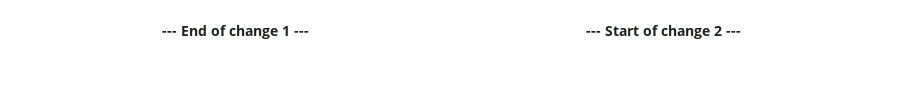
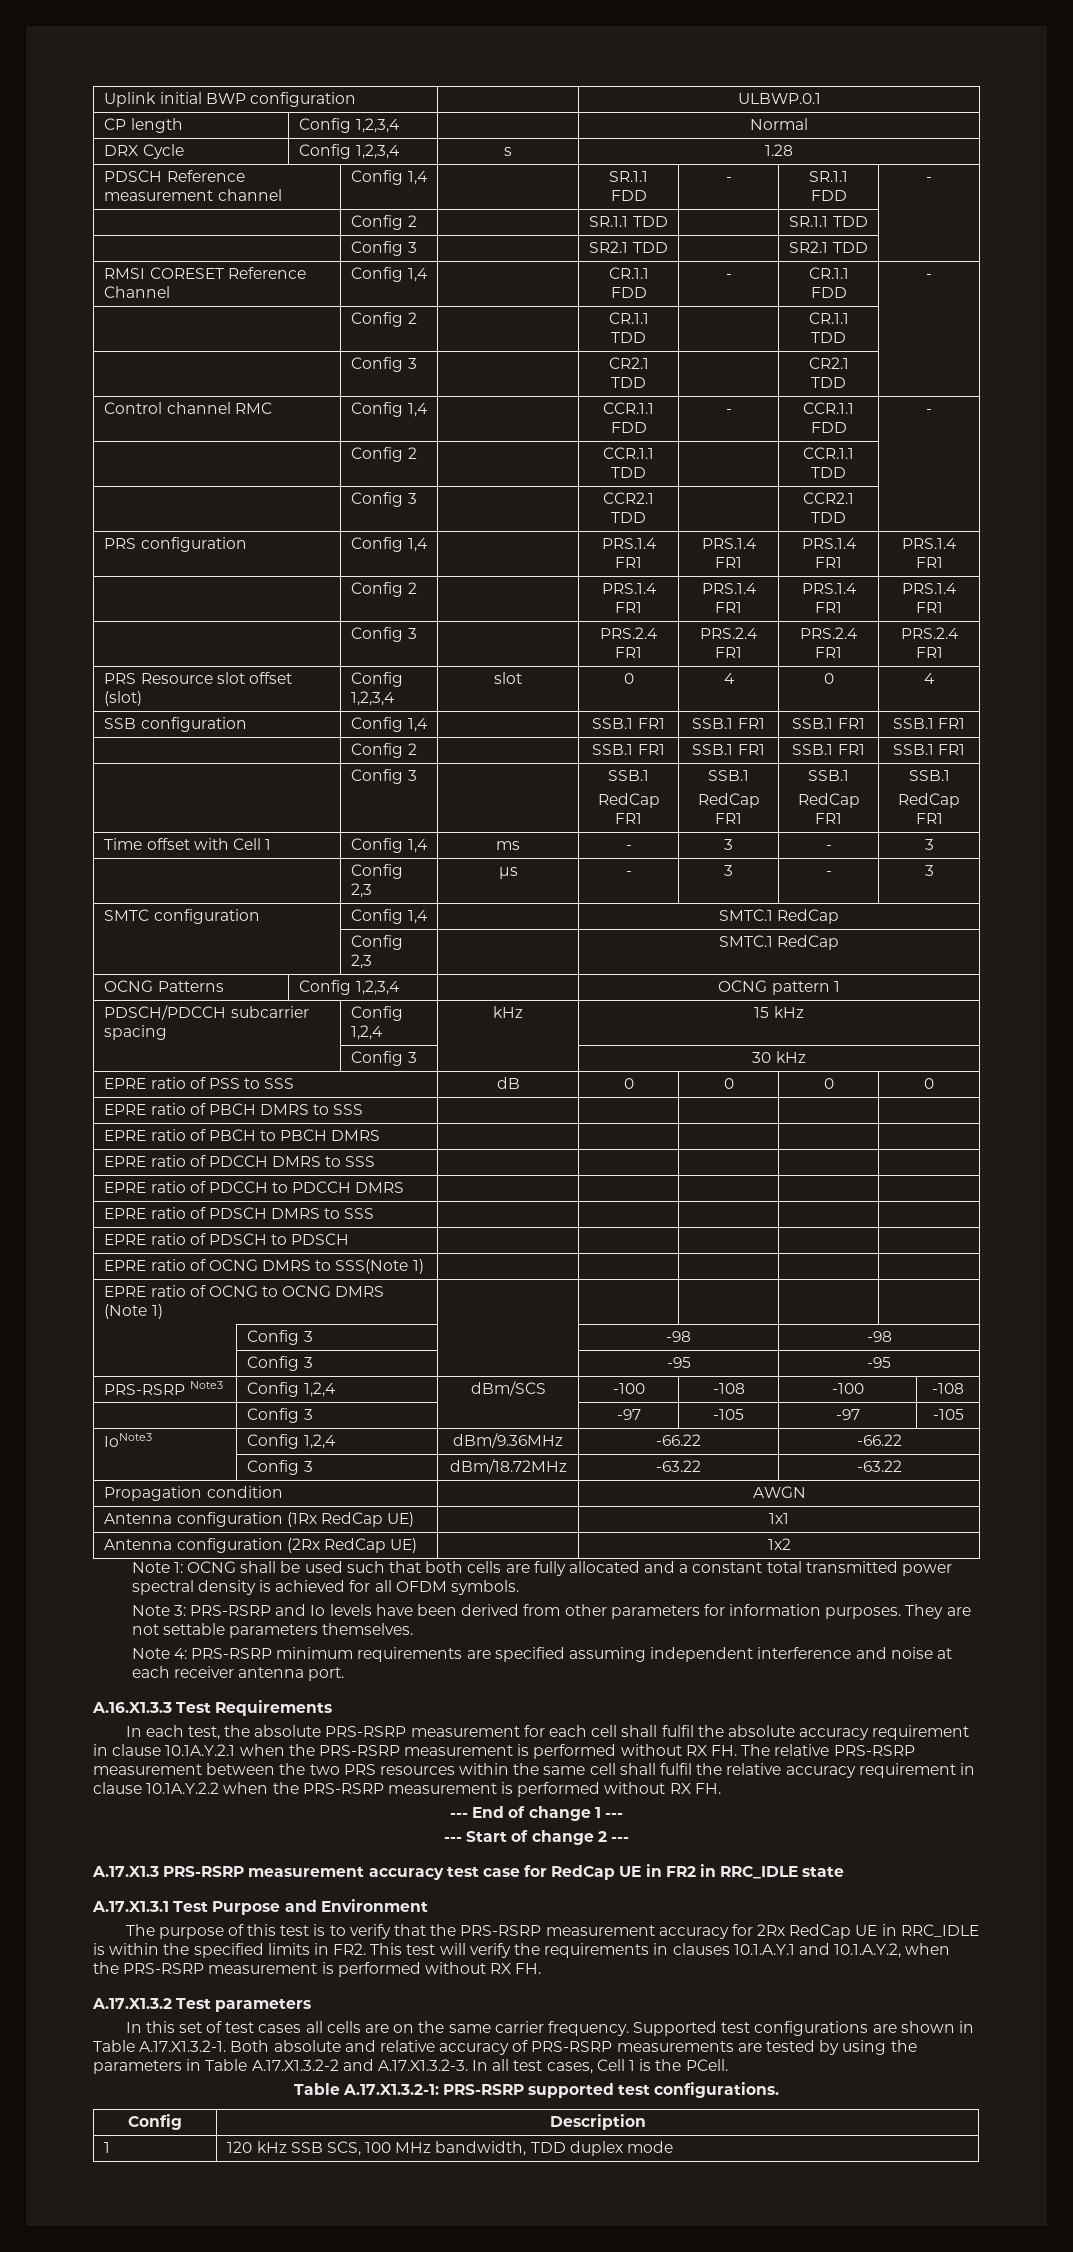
+ Uplink initial BWP configuration | | ULBWP.0.1
+ CP length | Config 1,2,3,4 | | Normal
+ DRX Cycle | Config 1,2,3,4 | s | 1.28
+ PDSCH Reference measurement channel | Config 1,4 | | SR.1.1 FDD | - | SR.1.1 FDD | -
+ | Config 2 | | SR.1.1 TDD | | SR.1.1 TDD |
+ | Config 3 | | SR2.1 TDD | | SR2.1 TDD |
+ RMSI CORESET Reference Channel | Config 1,4 | | CR.1.1 FDD | - | CR.1.1 FDD | -
+ | Config 2 | | CR.1.1 TDD | | CR.1.1 TDD |
+ | Config 3 | | CR2.1 TDD | | CR2.1 TDD |
+ Control channel RMC | Config 1,4 | | CCR.1.1 FDD | - | CCR.1.1 FDD | -
+ | Config 2 | | CCR.1.1 TDD | | CCR.1.1 TDD |
+ | Config 3 | | CCR2.1 TDD | | CCR2.1 TDD |
+ PRS configuration | Config 1,4 | | PRS.1.4 FR1 | PRS.1.4 FR1 | PRS.1.4 FR1 | PRS.1.4 FR1
+ | Config 2 | | PRS.1.4 FR1 | PRS.1.4 FR1 | PRS.1.4 FR1 | PRS.1.4 FR1
+ | Config 3 | | PRS.2.4 FR1 | PRS.2.4 FR1 | PRS.2.4 FR1 | PRS.2.4 FR1
+ PRS Resource slot offset (slot) | Config 1,2,3,4 | slot | 0 | 4 | 0 | 4
+ SSB configuration | Config 1,4 | | SSB.1 FR1 | SSB.1 FR1 | SSB.1 FR1 | SSB.1 FR1
+ | Config 2 | | SSB.1 FR1 | SSB.1 FR1 | SSB.1 FR1 | SSB.1 FR1
+ | Config 3 | | SSB.1
+ RedCap FR1 | SSB.1
+ RedCap FR1 | SSB.1
+ RedCap FR1 | SSB.1
+ RedCap FR1
+ Time offset with Cell 1 | Config 1,4 | ms | - | 3 | - | 3
+ | Config 2,3 | μs | - | 3 | - | 3
+ SMTC configuration | Config 1,4 | | SMTC.1 RedCap
+ | Config 2,3 | | SMTC.1 RedCap
+ OCNG Patterns | Config 1,2,3,4 | | OCNG pattern 1
+ PDSCH/PDCCH subcarrier spacing | Config 1,2,4 | kHz | 15 kHz
+ | Config 3 | | 30 kHz
+ EPRE ratio of PSS to SSS | dB | 0 | 0 | 0 | 0
+ EPRE ratio of PBCH DMRS to SSS | | | | |
+ EPRE ratio of PBCH to PBCH DMRS | | | | |
+ EPRE ratio of PDCCH DMRS to SSS | | | | |
+ EPRE ratio of PDCCH to PDCCH DMRS | | | | |
+ EPRE ratio of PDSCH DMRS to SSS | | | | |
+ EPRE ratio of PDSCH to PDSCH | | | | |
+ EPRE ratio of OCNG DMRS to SSS(Note 1) | | | | |
+ EPRE ratio of OCNG to OCNG DMRS (Note 1) | | | | |
+ | Config 3 | | -98 | -98
+ | Config 3 | | -95 | -95
+ PRS-RSRP Note3 | Config 1,2,4 | dBm/SCS | -100 | -108 | -100 | -108
+ | Config 3 | | -97 | -105 | -97 | -105
+ IoNote3 | Config 1,2,4 | dBm/9.36MHz | -66.22 | -66.22
+ | Config 3 | dBm/18.72MHz | -63.22 | -63.22
+ Propagation condition | | AWGN
+ Antenna configuration (1Rx RedCap UE) | | 1x1
+ Antenna configuration (2Rx RedCap UE) | | 1x2
+ Note 1: OCNG shall be used such that both cells are fully allocated and a constant total transmitted power spectral density is achieved for all OFDM symbols.
+ Note 3: PRS-RSRP and Io levels have been derived from other parameters for information purposes. They are not settable parameters themselves.
+ Note 4: PRS-RSRP minimum requirements are specified assuming independent interference and noise at each receiver antenna port.
+ A.16.X1.3.3 Test Requirements
+ In each test, the absolute PRS-RSRP measurement for each cell shall fulfil the absolute accuracy requirement in clause 10.1A.Y.2.1 when the PRS-RSRP measurement is performed without RX FH. The relative PRS-RSRP measurement between the two PRS resources within the same cell shall fulfil the relative accuracy requirement in clause 10.1A.Y.2.2 when the PRS-RSRP measurement is performed without RX FH.
+ A.17.X1.3 PRS-RSRP measurement accuracy test case for RedCap UE in FR2 in RRC_IDLE state
+ A.17.X1.3.1 Test Purpose and Environment
+ The purpose of this test is to verify that the PRS-RSRP measurement accuracy for 2Rx RedCap UE in RRC_IDLE is within the specified limits in FR2. This test will verify the requirements in clauses 10.1.A.Y.1 and 10.1.A.Y.2, when the PRS-RSRP measurement is performed without RX FH.
+ A.17.X1.3.2 Test parameters
+ In this set of test cases all cells are on the same carrier frequency. Supported test configurations are shown in Table A.17.X1.3.2-1. Both absolute and relative accuracy of PRS-RSRP measurements are tested by using the parameters in Table A.17.X1.3.2-2 and A.17.X1.3.2-3. In all test cases, Cell 1 is the PCell.
+ Table A.17.X1.3.2-1: PRS-RSRP supported test configurations.
+ Config | Description
+ 1 | 120 kHz SSB SCS, 100 MHz bandwidth, TDD duplex mode

